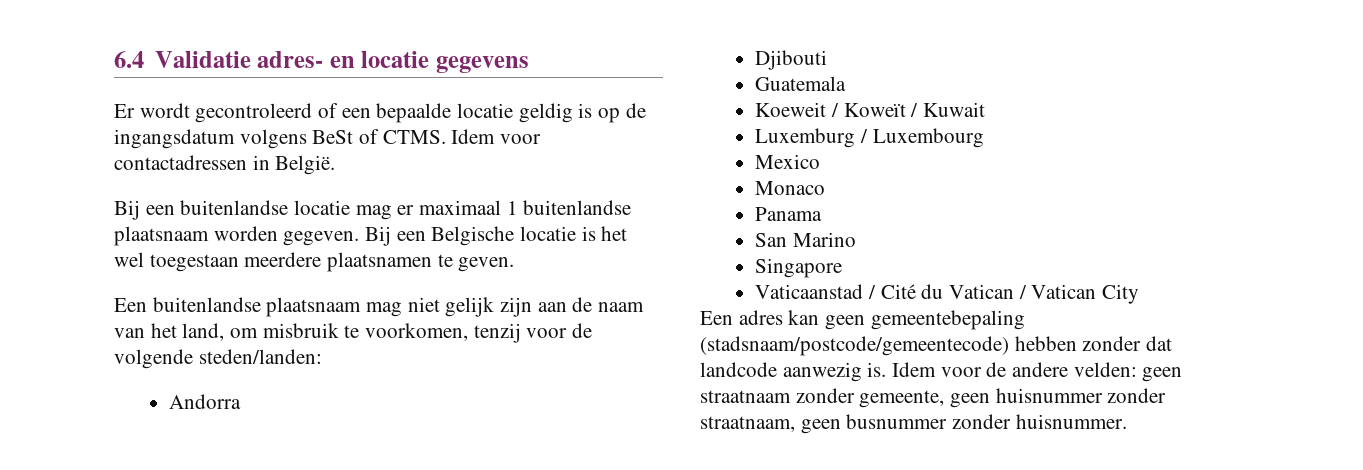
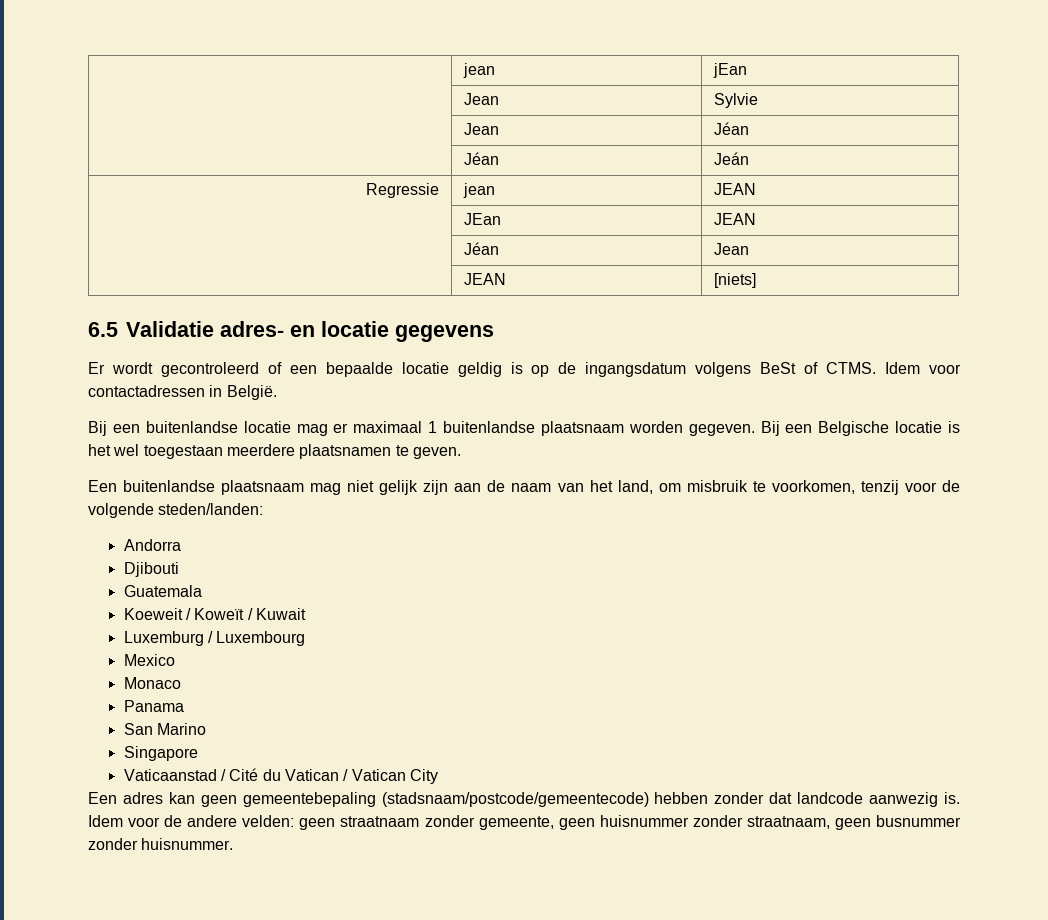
- 6.4 Validatie adres- en locatie gegevens
+ | jean | jEan
+ | Jean | Sylvie
+ | Jean | Jéan
+ | Jéan | Jeán
+ Regressie | jean | JEAN
+ | JEan | JEAN
+ | Jéan | Jean
+ | JEAN | [niets]
+ 6.5 Validatie adres- en locatie gegevens

